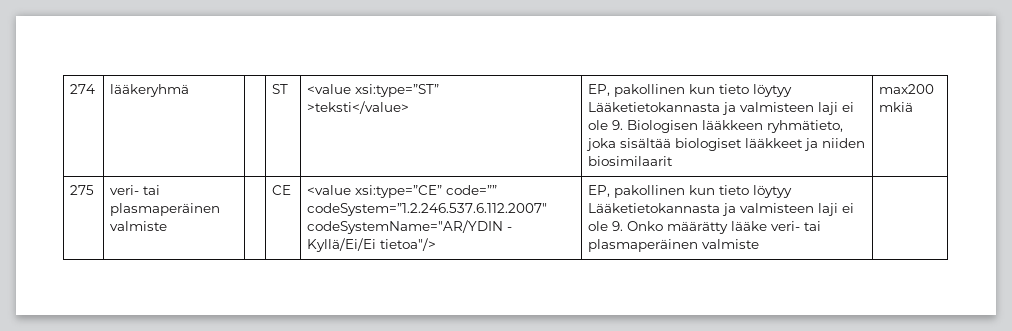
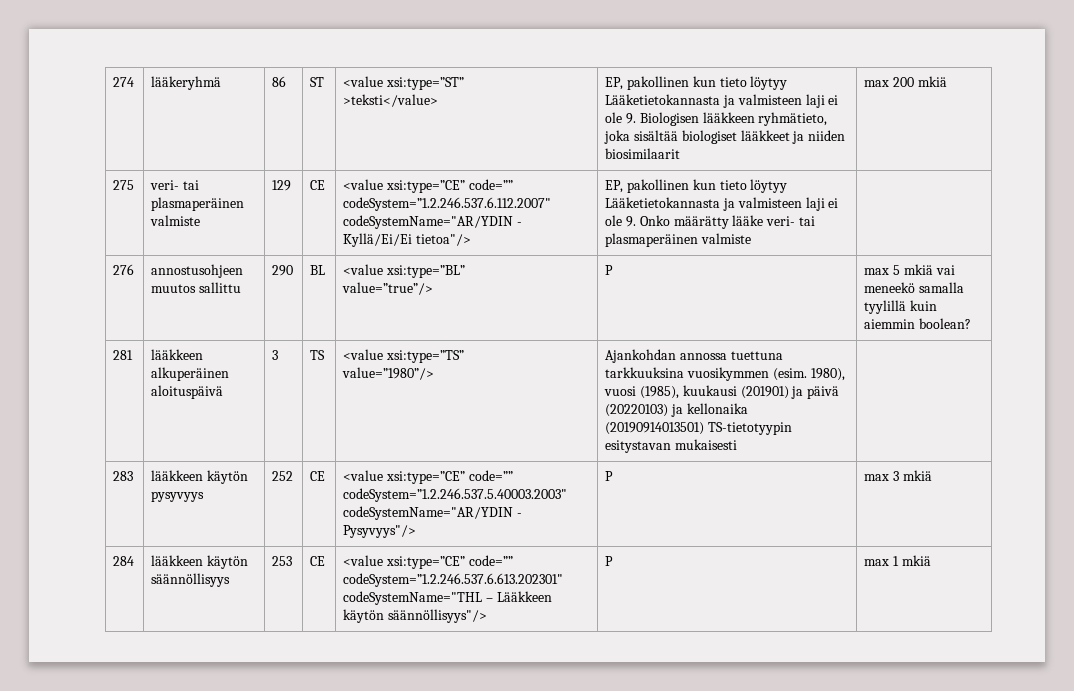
- 274 | lääkeryhmä | | ST | <value xsi:type=”ST”
- >teksti</value> | EP, pakollinen kun tieto löytyy Lääketietokannasta ja valmisteen laji ei ole 9. Biologisen lääkkeen ryhmätieto, joka sisältää biologiset lääkkeet ja niiden biosimilaarit | max200 mkiä
+ 274 | lääkeryhmä | 86 | ST | <value xsi:type=”ST”
+ >teksti</value> | EP, pakollinen kun tieto löytyy Lääketietokannasta ja valmisteen laji ei ole 9. Biologisen lääkkeen ryhmätieto, joka sisältää biologiset lääkkeet ja niiden biosimilaarit | max 200 mkiä
- 275 | veri- tai plasmaperäinen valmiste | | CE | <value xsi:type=”CE” code=”” codeSystem=”1.2.246.537.6.112.2007" codeSystemName="AR/YDIN - Kyllä/Ei/Ei tietoa"/> | EP, pakollinen kun tieto löytyy Lääketietokannasta ja valmisteen laji ei ole 9. Onko määrätty lääke veri- tai plasmaperäinen valmiste |
+ 275 | veri- tai plasmaperäinen valmiste | 129 | CE | <value xsi:type=”CE” code=”” codeSystem=”1.2.246.537.6.112.2007" codeSystemName="AR/YDIN - Kyllä/Ei/Ei tietoa"/> | EP, pakollinen kun tieto löytyy Lääketietokannasta ja valmisteen laji ei ole 9. Onko määrätty lääke veri- tai plasmaperäinen valmiste |
+ 276 | annostusohjeen muutos sallittu | 290 | BL | <value xsi:type=”BL”
+ value=”true”/> | P | max 5 mkiä vai meneekö samalla tyylillä kuin aiemmin boolean?
+ 281 | lääkkeen alkuperäinen aloituspäivä | 3 | TS | <value xsi:type=”TS”
+ value=”1980”/> | Ajankohdan annossa tuettuna tarkkuuksina vuosikymmen (esim. 1980), vuosi (1985), kuukausi (201901) ja päivä (20220103) ja kellonaika (20190914013501) TS-tietotyypin esitystavan mukaisesti |
+ 283 | lääkkeen käytön pysyvyys | 252 | CE | <value xsi:type=”CE” code=”” codeSystem=”1.2.246.537.5.40003.2003" codeSystemName="AR/YDIN - Pysyvyys"/> | P | max 3 mkiä
+ 284 | lääkkeen käytön säännöllisyys | 253 | CE | <value xsi:type=”CE” code=”” codeSystem=”1.2.246.537.6.613.202301" codeSystemName="THL – Lääkkeen käytön säännöllisyys"/> | P | max 1 mkiä

